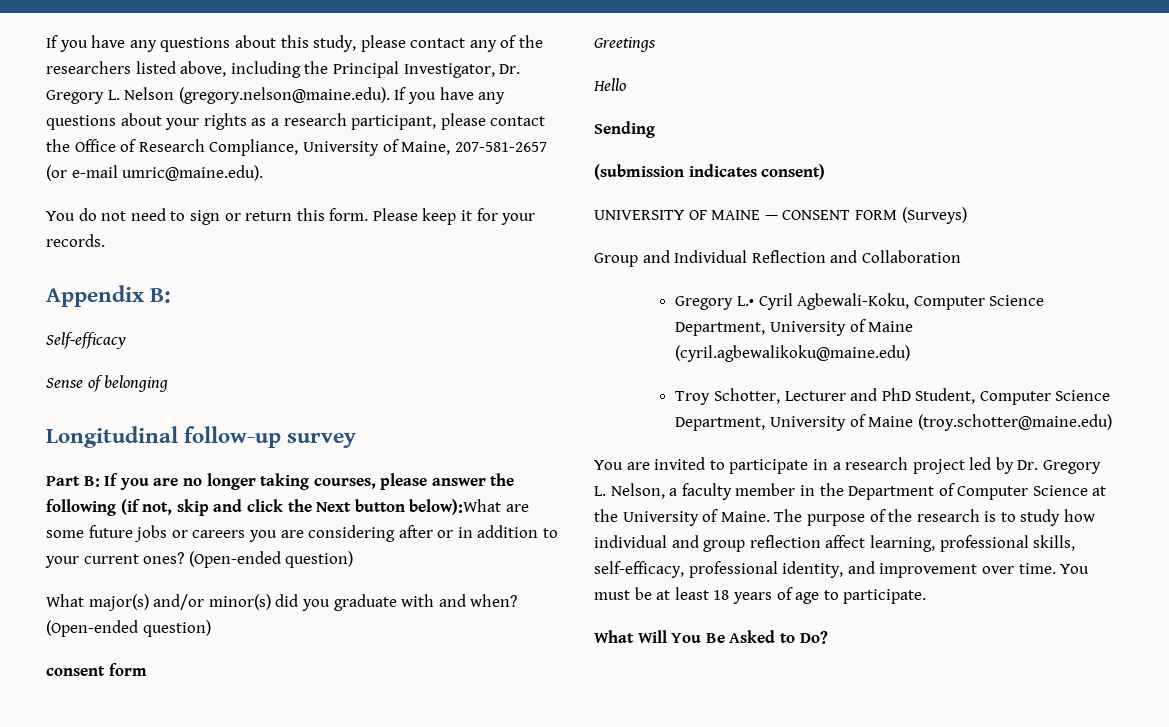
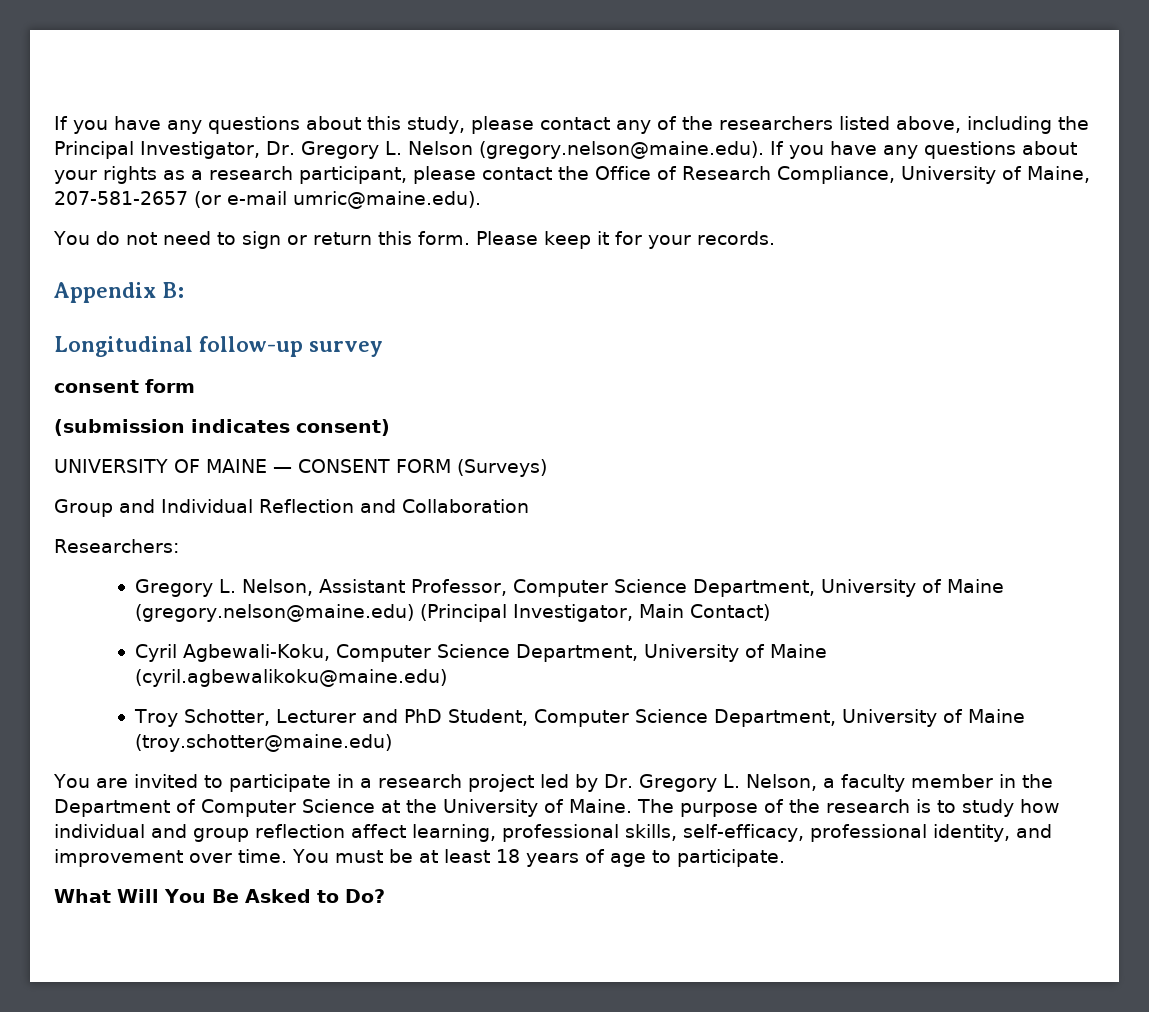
- Self-efficacy
- Sense of belonging
- Part B: If you are no longer taking courses, please answer the following (if not, skip and click the Next button below):What are some future jobs or careers you are considering after or in addition to your current ones? (Open-ended question)
- What major(s) and/or minor(s) did you graduate with and when? (Open-ended question)
- Greetings
- Hello
- Sending
- Gregory L.• Cyril Agbewali-Koku, Computer Science Department, University of Maine (cyril.agbewalikoku@maine.edu)
+ Researchers:
+ Gregory L. Nelson, Assistant Professor, Computer Science Department, University of Maine (gregory.nelson@maine.edu) (Principal Investigator, Main Contact)
+ Cyril Agbewali-Koku, Computer Science Department, University of Maine (cyril.agbewalikoku@maine.edu)

